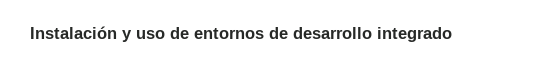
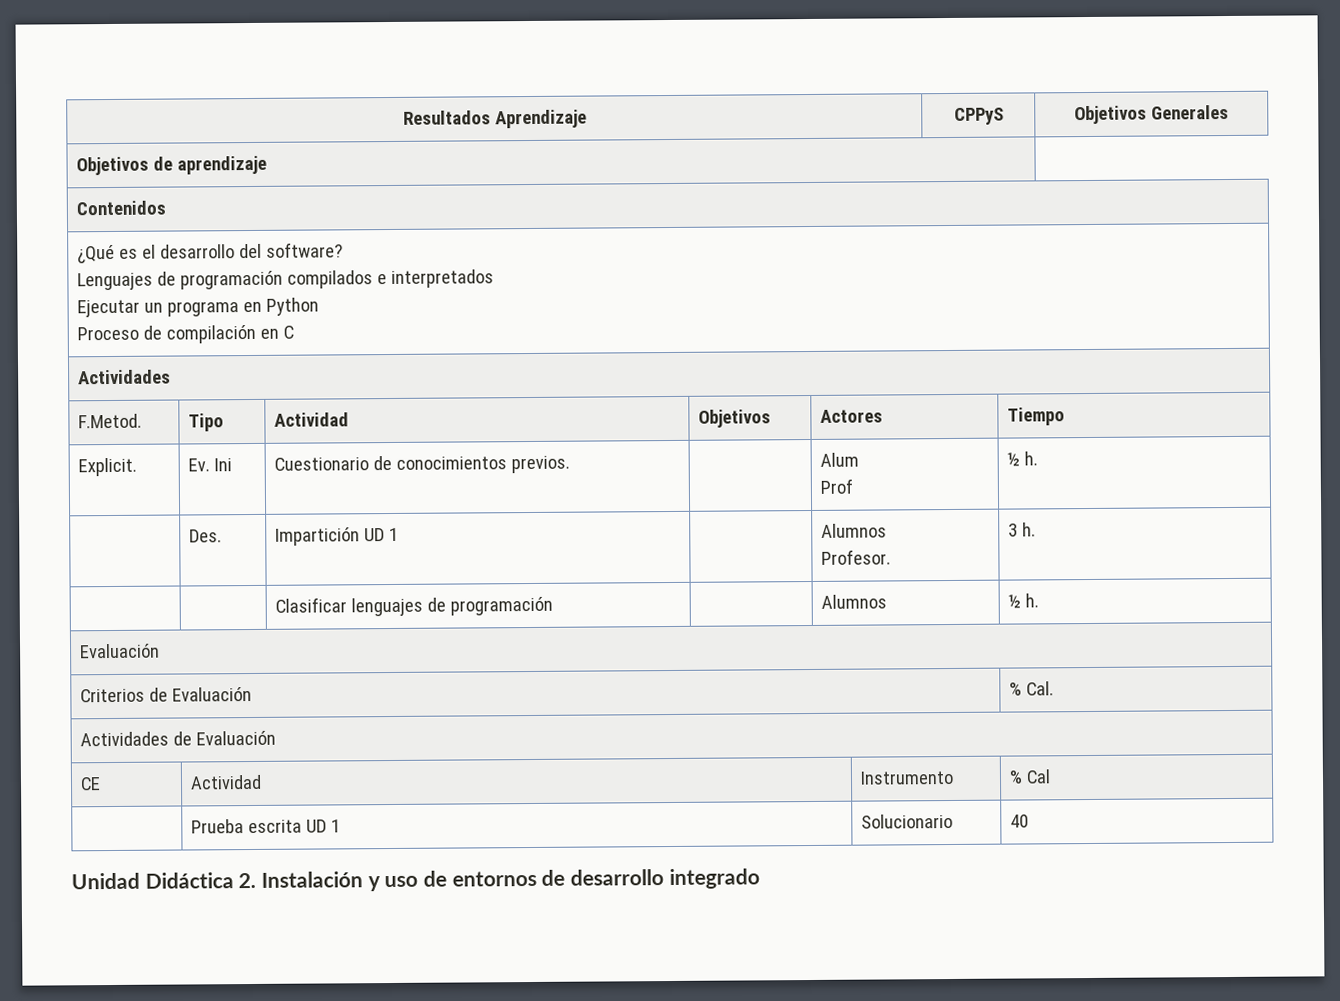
- Instalación y uso de entornos de desarrollo integrado
+ Resultados Aprendizaje | CPPyS | Objetivos Generales
+ Objetivos de aprendizaje
+ Contenidos
+ ¿Qué es el desarrollo del software?
+ Lenguajes de programación compilados e interpretados
+ Ejecutar un programa en Python
+ Proceso de compilación en C
+ Actividades
+ F.Metod. | Tipo | Actividad | Objetivos | Actores | Tiempo
+ Explicit. | Ev. Ini | Cuestionario de conocimientos previos. | | Alum
+ Prof | ½ h.
+ | Des. | Impartición UD 1 | | Alumnos
+ Profesor. | 3 h.
+ | | Clasificar lenguajes de programación | | Alumnos | ½ h.
+ Evaluación
+ Criterios de Evaluación | % Cal.
+ Actividades de Evaluación
+ CE | Actividad | Instrumento | % Cal
+ | Prueba escrita UD 1 | Solucionario | 40
+ Unidad Didáctica 2. Instalación y uso de entornos de desarrollo integrado

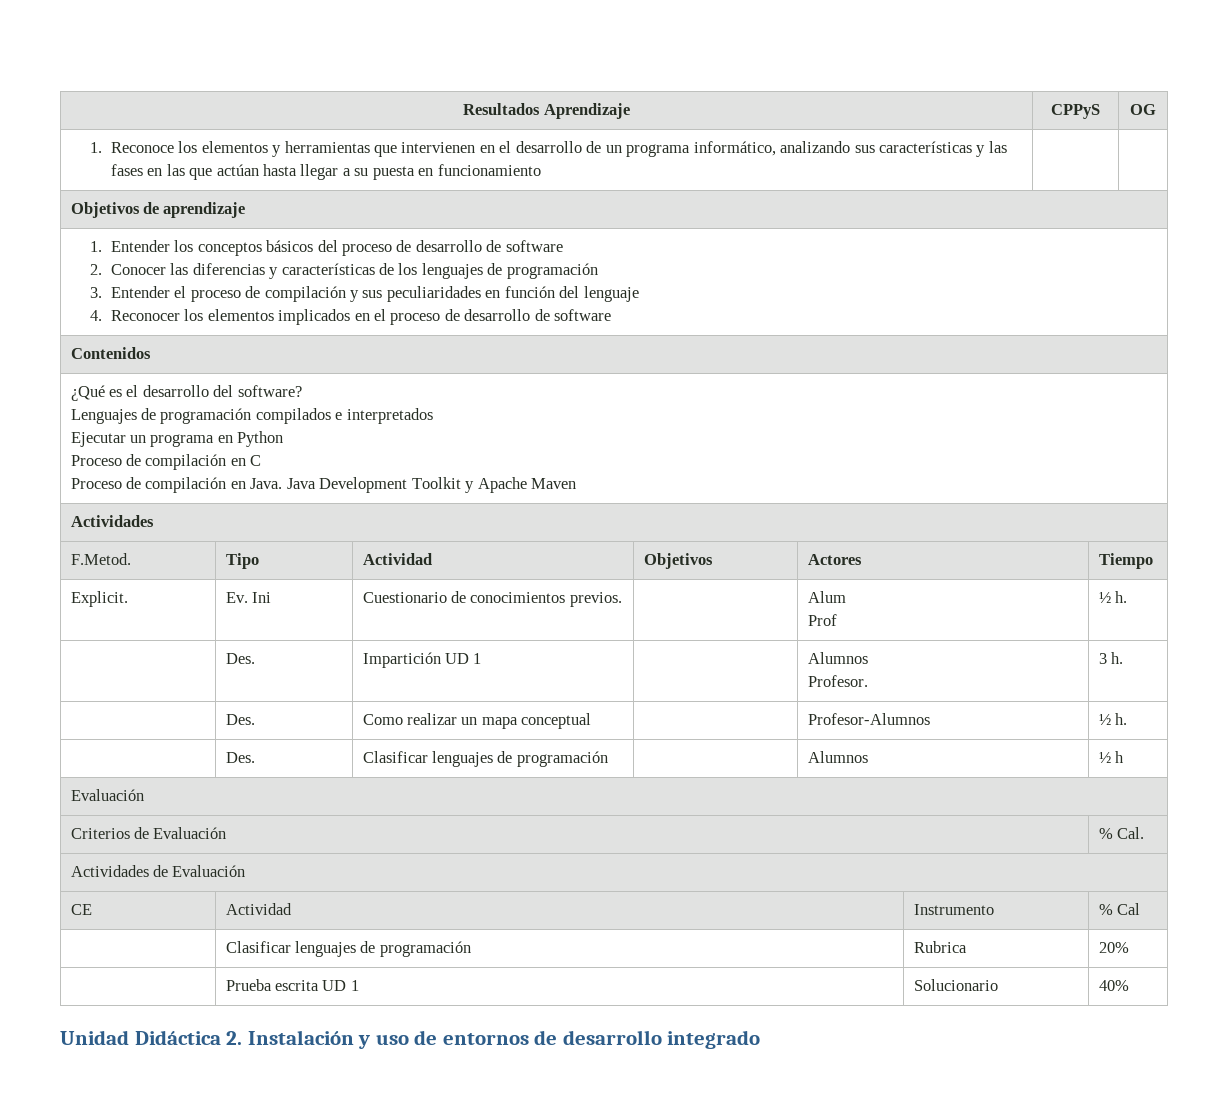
- Resultados Aprendizaje | CPPyS | Objetivos Generales
+ Resultados Aprendizaje | CPPyS | OG
+ 1. Reconoce los elementos y herramientas que intervienen en el desarrollo de un programa informático, analizando sus características y las fases en las que actúan hasta llegar a su puesta en funcionamiento | |
  Objetivos de aprendizaje
+ 1. Entender los conceptos básicos del proceso de desarrollo de software
+ 2. Conocer las diferencias y características de los lenguajes de programación
+ 3. Entender el proceso de compilación y sus peculiaridades en función del lenguaje
+ 4. Reconocer los elementos implicados en el proceso de desarrollo de software
  ¿Qué es el desarrollo del software?
  Lenguajes de programación compilados e interpretados
  Ejecutar un programa en Python
  Proceso de compilación en C
+ Proceso de compilación en Java. Java Development Toolkit y Apache Maven
- | | Clasificar lenguajes de programación | | Alumnos | ½ h.
+ | Des. | Como realizar un mapa conceptual | | Profesor-Alumnos | ½ h.
+ | Des. | Clasificar lenguajes de programación | | Alumnos | ½ h
+ | Clasificar lenguajes de programación | Rubrica | 20%
- | Prueba escrita UD 1 | Solucionario | 40
+ | Prueba escrita UD 1 | Solucionario | 40%

